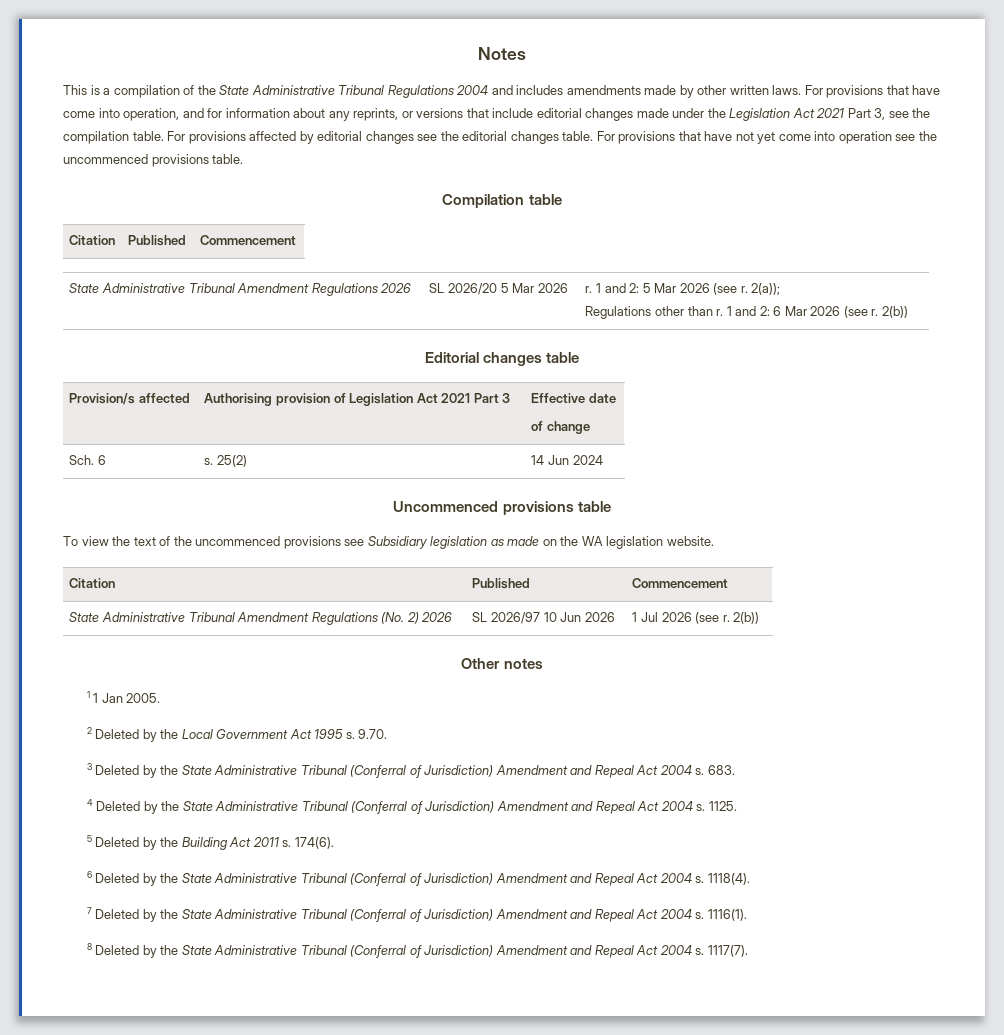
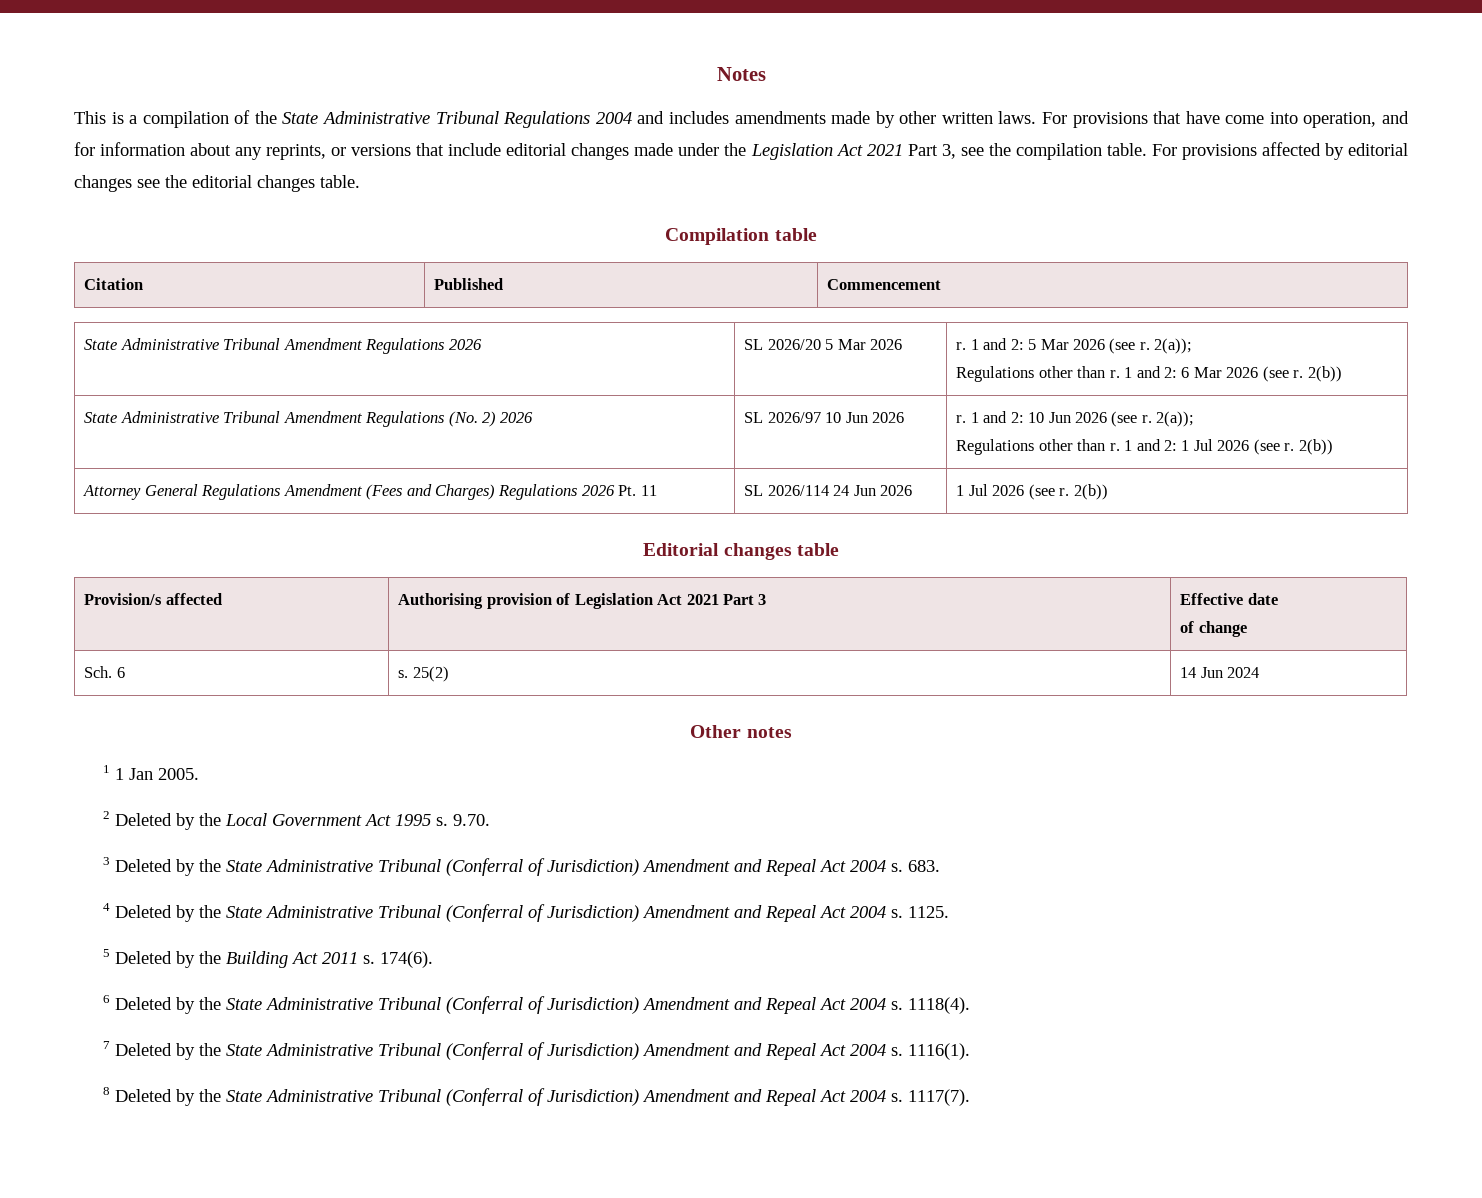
- For provisions that have not yet come into operation see the uncommenced provisions table.
+ State Administrative Tribunal Amendment Regulations (No. 2) 2026 | SL 2026/97 10 Jun 2026 | r. 1 and 2: 10 Jun 2026 (see r. 2(a));
+ Regulations other than r. 1 and 2: 1 Jul 2026 (see r. 2(b))
+ Attorney General Regulations Amendment (Fees and Charges) Regulations 2026 Pt. 11 | SL 2026/114 24 Jun 2026 | 1 Jul 2026 (see r. 2(b))
- Uncommenced provisions table
- To view the text of the uncommenced provisions see Subsidiary legislation as made on the WA legislation website.
- Citation | Published | Commencement
- State Administrative Tribunal Amendment Regulations (No. 2) 2026 | SL 2026/97 10 Jun 2026 | 1 Jul 2026 (see r. 2(b))

